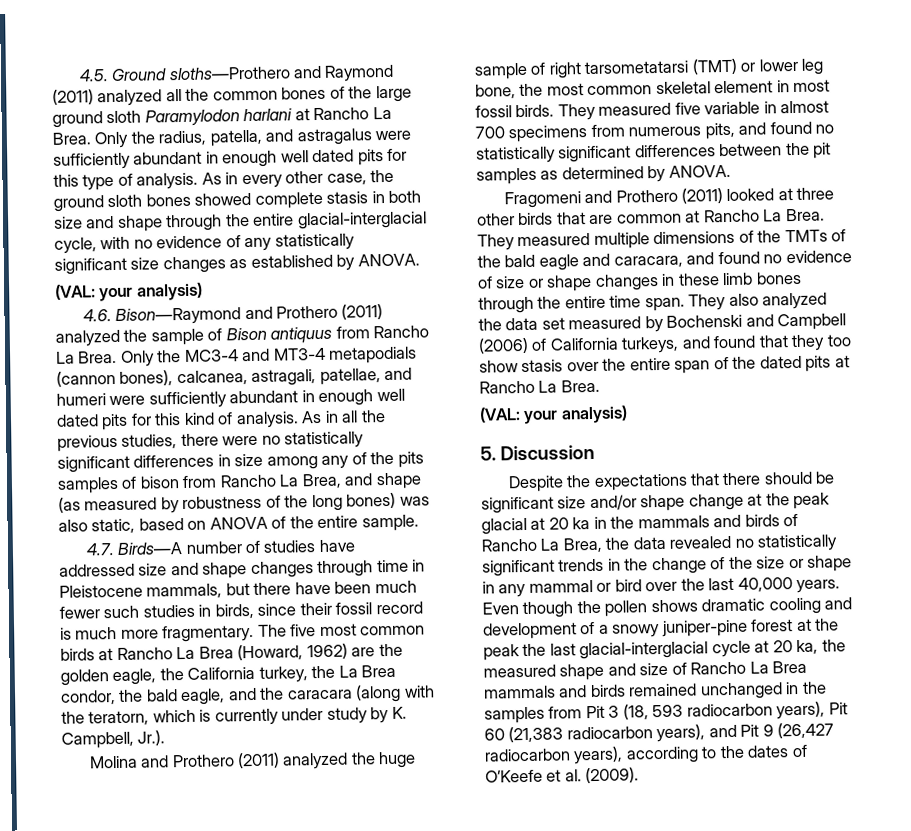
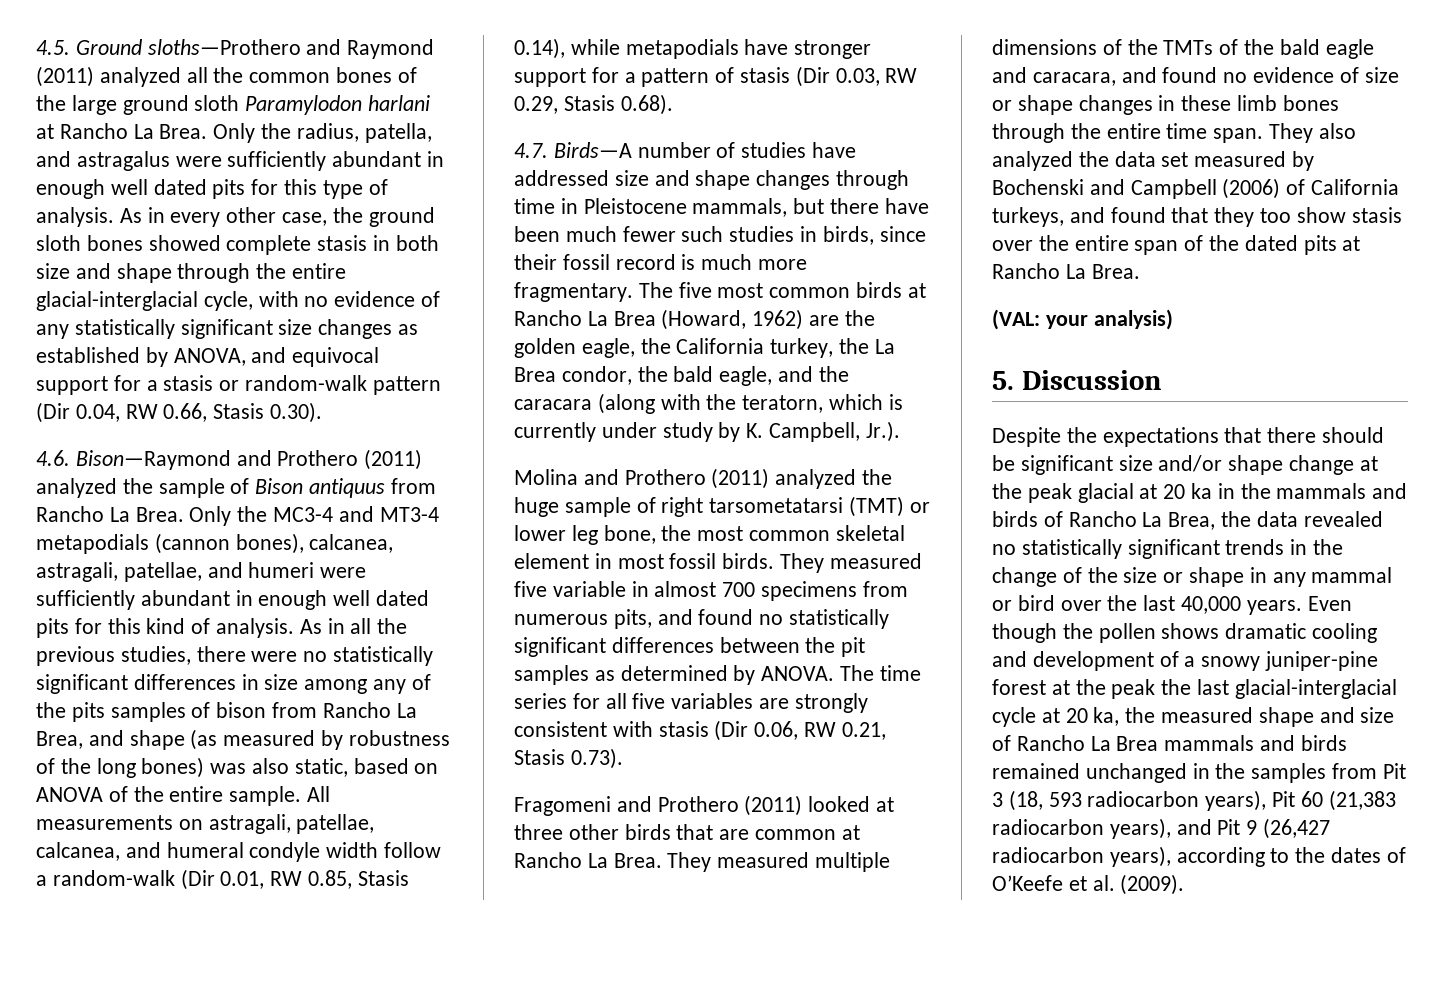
- As in every other case, the ground sloth bones showed complete stasis in both size and shape through the entire glacial-interglacial cycle, with no evidence of any statistically significant size changes as established by ANOVA.
- (VAL: your analysis)
+ As in every other case, the ground sloth bones showed complete stasis in both size and shape through the entire glacial-interglacial cycle, with no evidence of any statistically significant size changes as established by ANOVA, and equivocal support for a stasis or random-walk pattern (Dir 0.04, RW 0.66, Stasis 0.30).
+ All measurements on astragali, patellae, calcanea, and humeral condyle width follow a random-walk (Dir 0.01, RW 0.85, Stasis 0.14), while metapodials have stronger support for a pattern of stasis (Dir 0.03, RW 0.29, Stasis 0.68).
+ The time series for all five variables are strongly consistent with stasis (Dir 0.06, RW 0.21, Stasis 0.73).

